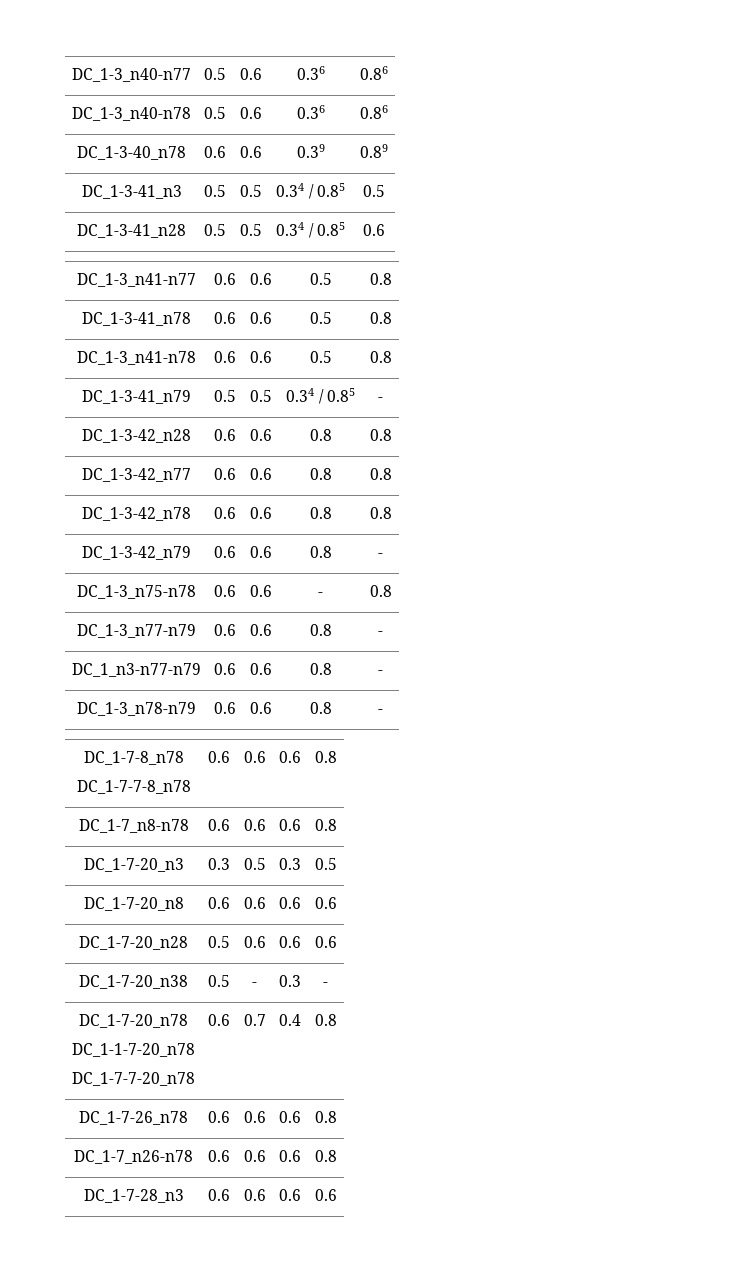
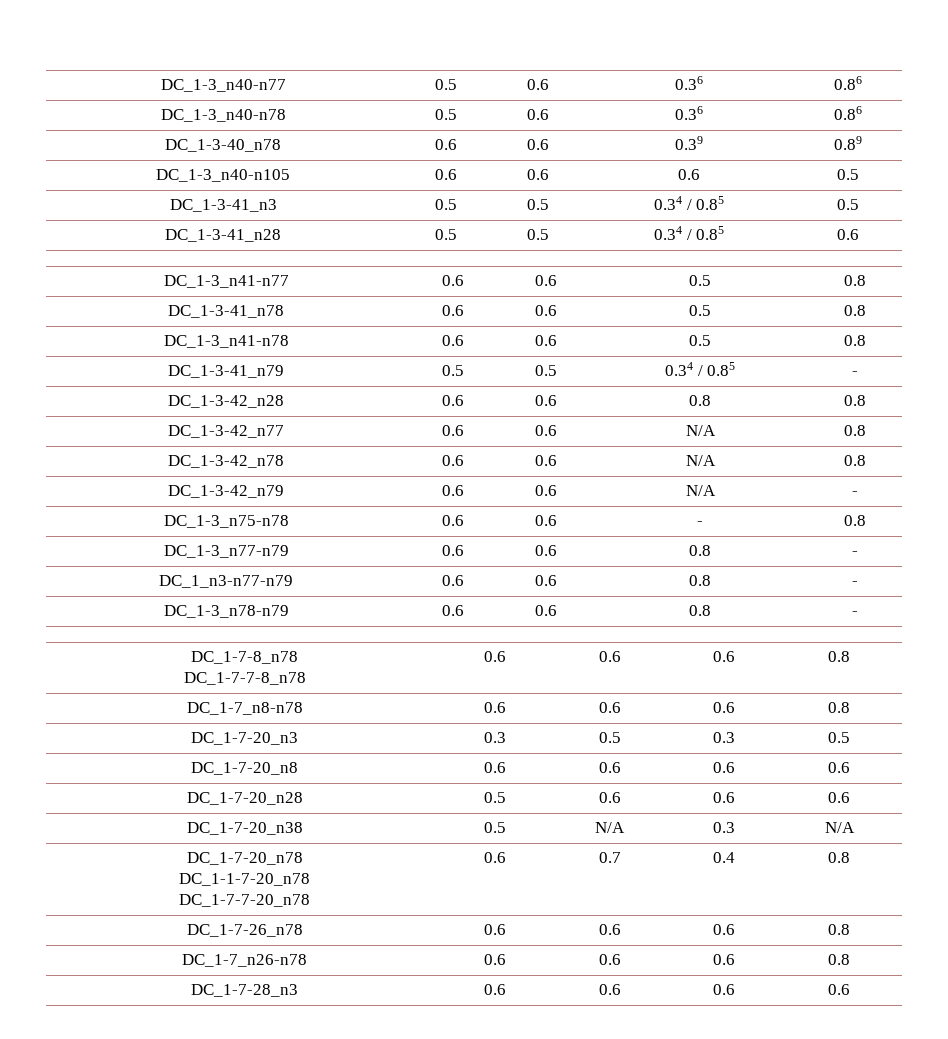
+ DC_1-3_n40-n105 | 0.6 | 0.6 | 0.6 | 0.5
- DC_1-3-42_n77 | 0.6 | 0.6 | 0.8 | 0.8
+ DC_1-3-42_n77 | 0.6 | 0.6 | N/A | 0.8
- DC_1-3-42_n78 | 0.6 | 0.6 | 0.8 | 0.8
+ DC_1-3-42_n78 | 0.6 | 0.6 | N/A | 0.8
- DC_1-3-42_n79 | 0.6 | 0.6 | 0.8 | -
+ DC_1-3-42_n79 | 0.6 | 0.6 | N/A | -
- DC_1-7-20_n38 | 0.5 | - | 0.3 | -
+ DC_1-7-20_n38 | 0.5 | N/A | 0.3 | N/A

